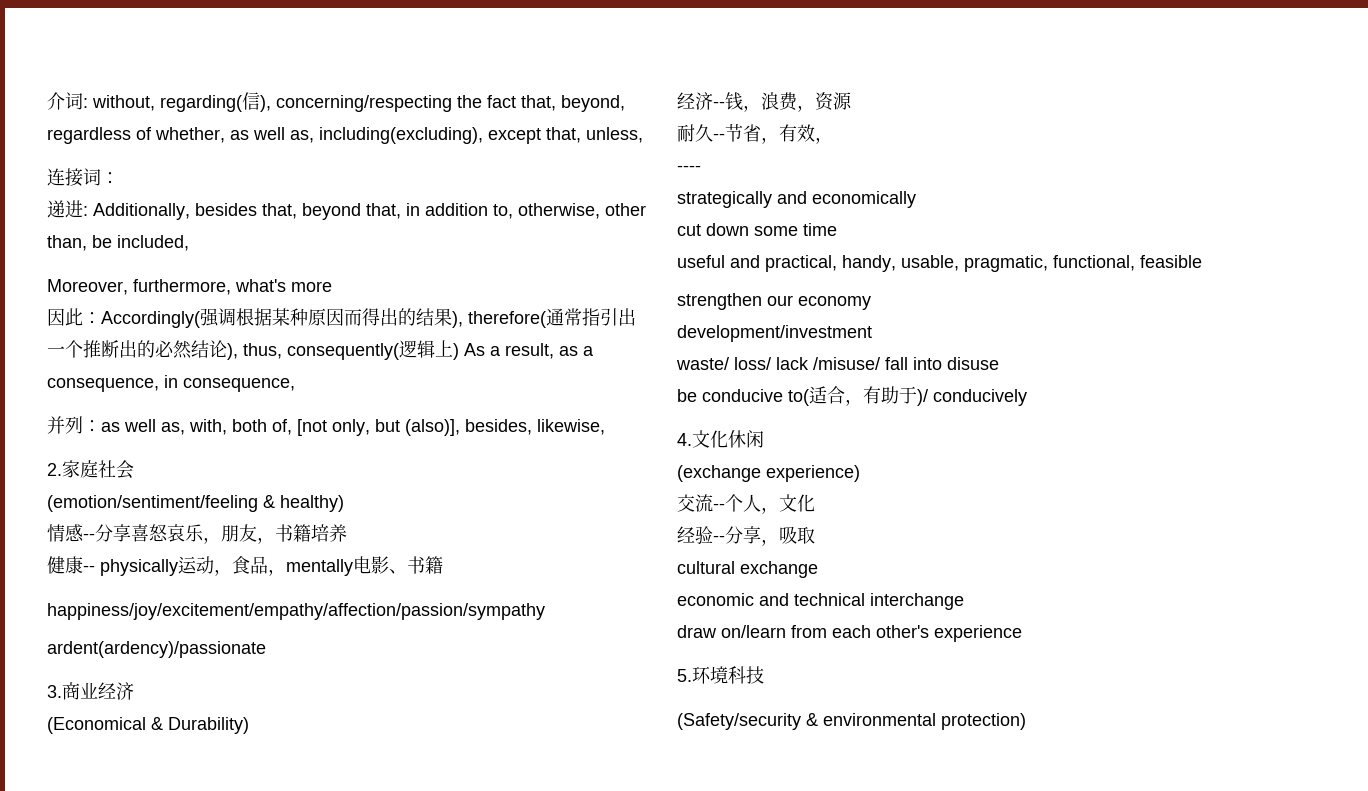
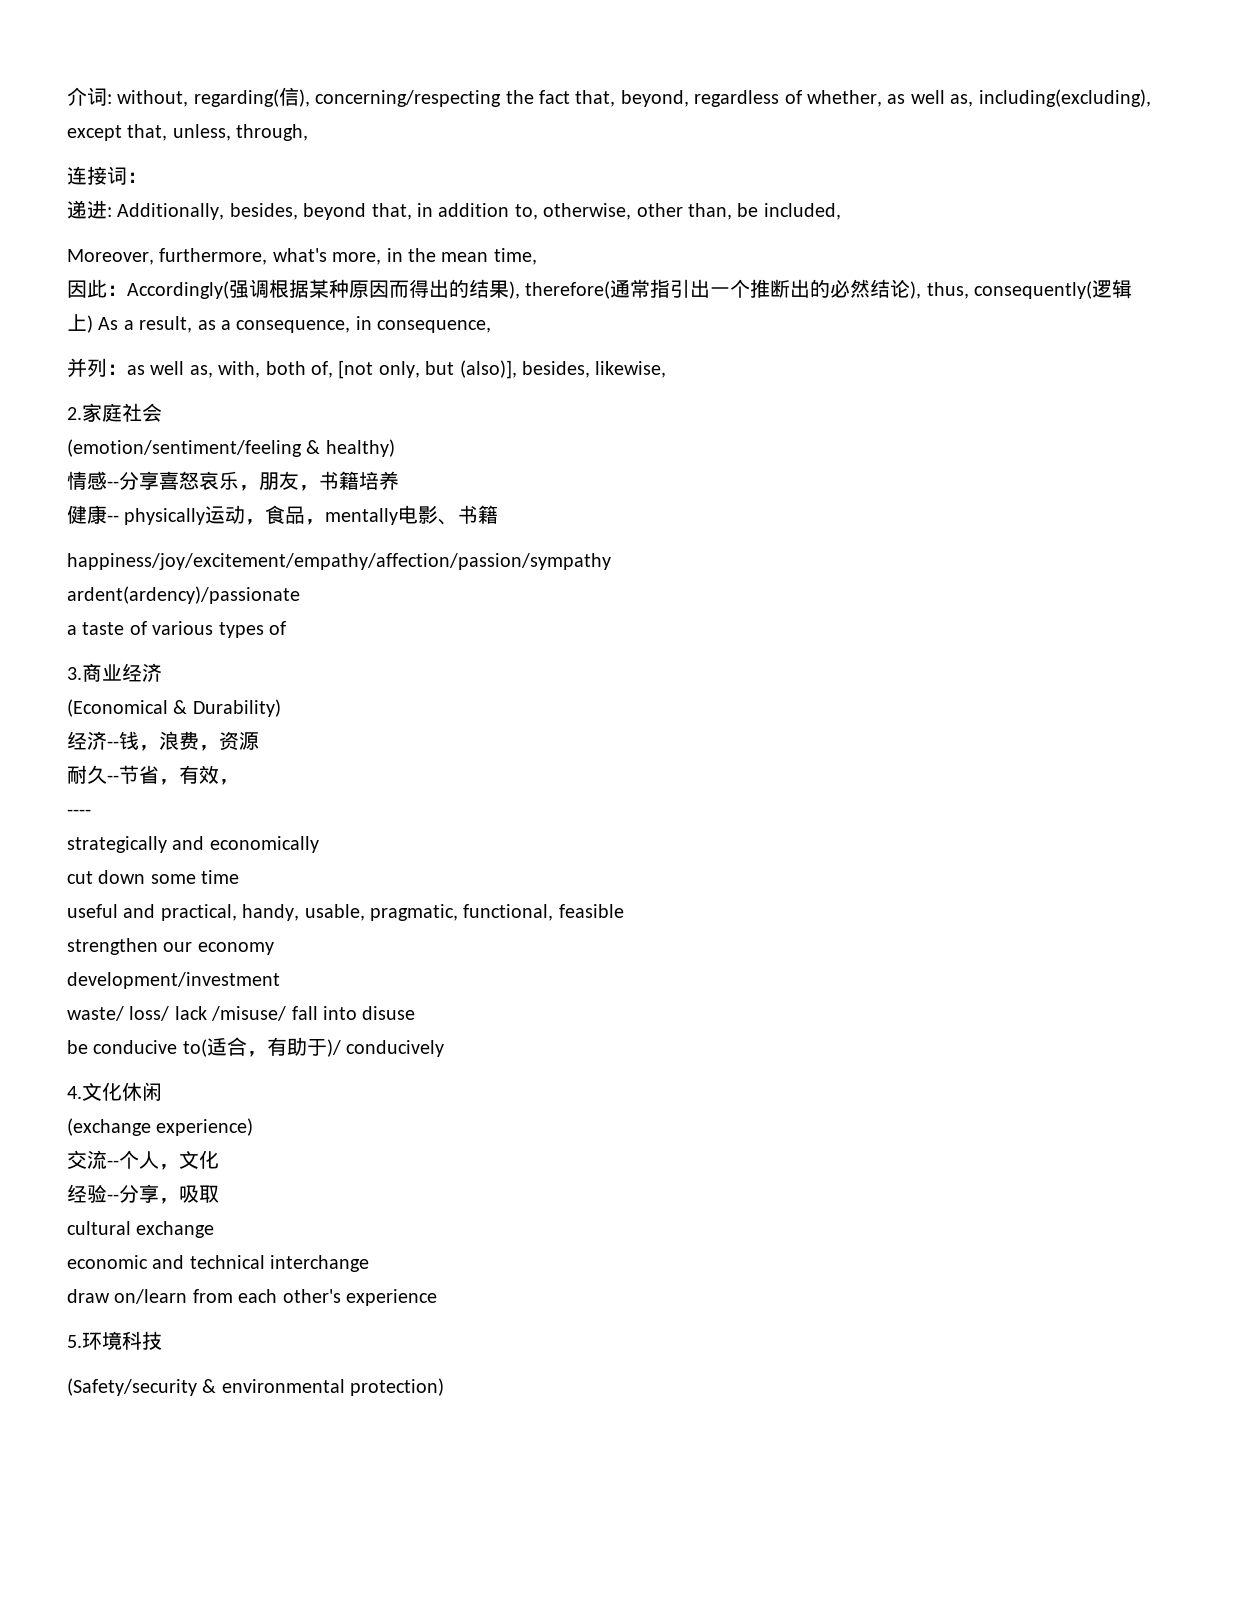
- 介词: without, regarding(信), concerning/respecting the fact that, beyond, regardless of whether, as well as, including(excluding), except that, unless,
+ 介词: without, regarding(信), concerning/respecting the fact that, beyond, regardless of whether, as well as, including(excluding), except that, unless, through,
- 递进: Additionally, besides that, beyond that, in addition to, otherwise, other than, be included,
+ 递进: Additionally, besides, beyond that, in addition to, otherwise, other than, be included,
- Moreover, furthermore, what's more
+ Moreover, furthermore, what's more, in the mean time,
+ a taste of various types of

